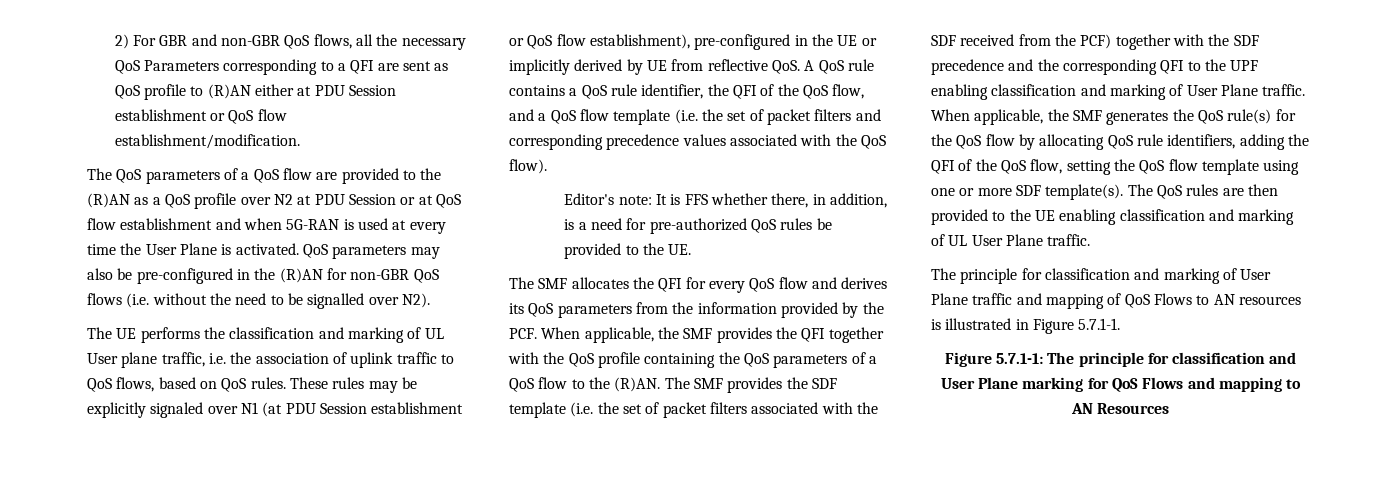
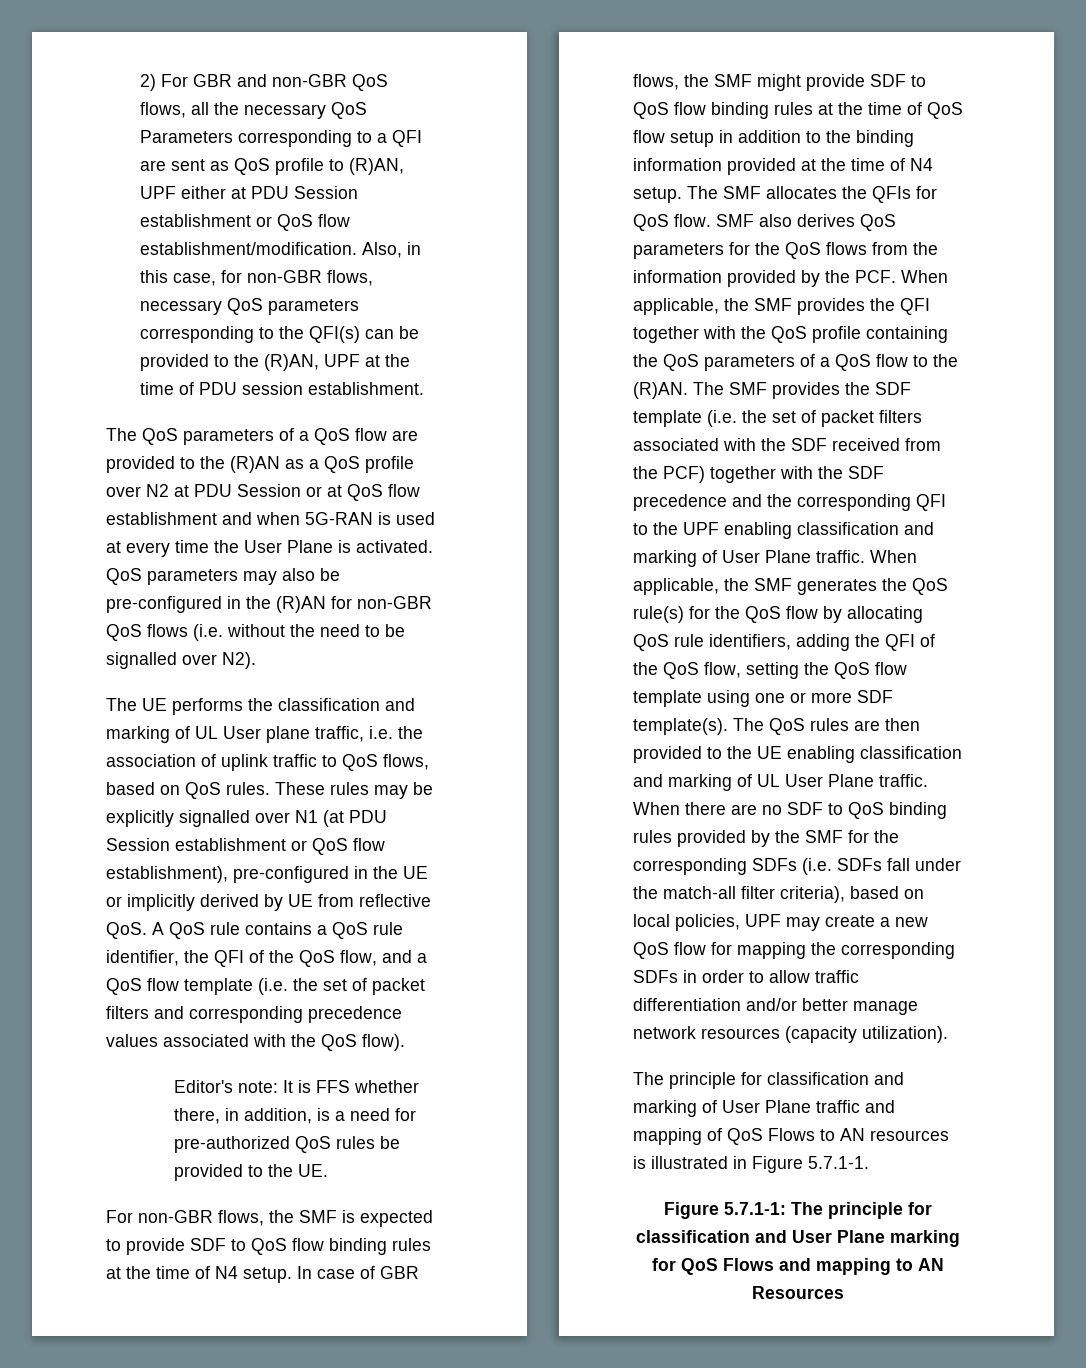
- 2) For GBR and non-GBR QoS flows, all the necessary QoS Parameters corresponding to a QFI are sent as QoS profile to (R)AN either at PDU Session establishment or QoS flow establishment/modification.
+ 2) For GBR and non-GBR QoS flows, all the necessary QoS Parameters corresponding to a QFI are sent as QoS profile to (R)AN, UPF either at PDU Session establishment or QoS flow establishment/modification. Also, in this case, for non-GBR flows, necessary QoS parameters corresponding to the QFI(s) can be provided to the (R)AN, UPF at the time of PDU session establishment.
- These rules may be explicitly signaled over N1 (at PDU Session establishment or QoS flow establishment), pre-configured in the UE or implicitly derived by UE from reflective QoS. A QoS rule contains a QoS rule identifier, the QFI of the QoS flow, and a QoS flow template (i.e. the set of packet filters and corresponding precedence values associated with the QoS flow).
+ These rules may be explicitly signalled over N1 (at PDU Session establishment or QoS flow establishment), pre-configured in the UE or implicitly derived by UE from reflective QoS. A QoS rule contains a QoS rule identifier, the QFI of the QoS flow, and a QoS flow template (i.e. the set of packet filters and corresponding precedence values associated with the QoS flow).
- The SMF allocates the QFI for every QoS flow and derives its QoS parameters from the information provided by the PCF. When applicable, the SMF provides the QFI together with the QoS profile containing the QoS parameters of a QoS flow to the (R)AN.
+ For non-GBR flows, the SMF is expected to provide SDF to QoS flow binding rules at the time of N4 setup. In case of GBR flows, the SMF might provide SDF to QoS flow binding rules at the time of QoS flow setup in addition to the binding information provided at the time of N4 setup. The SMF allocates the QFIs for QoS flow. SMF also derives QoS parameters for the QoS flows from the information provided by the PCF. When applicable, the SMF provides the QFI together with the QoS profile containing the QoS parameters of a QoS flow to the (R)AN.
+ When there are no SDF to QoS binding rules provided by the SMF for the corresponding SDFs (i.e. SDFs fall under the match-all filter criteria), based on local policies, UPF may create a new QoS flow for mapping the corresponding SDFs in order to allow traffic differentiation and/or better manage network resources (capacity utilization).

